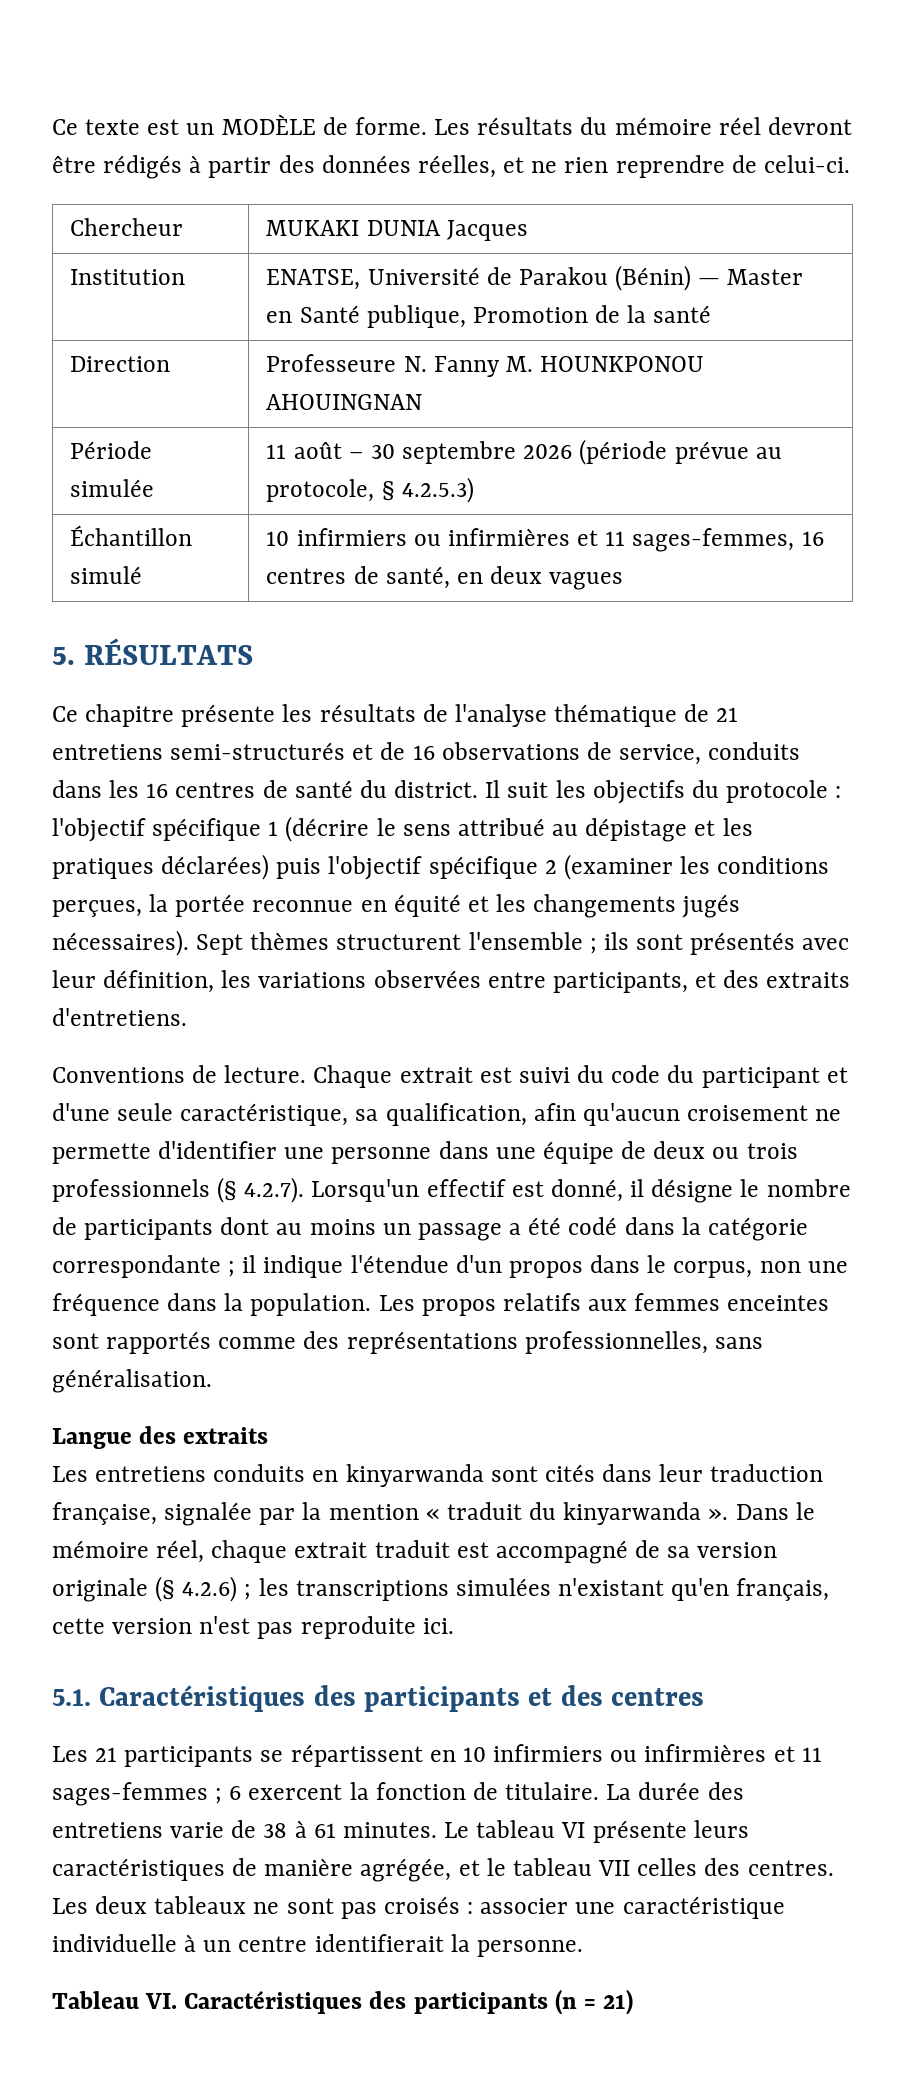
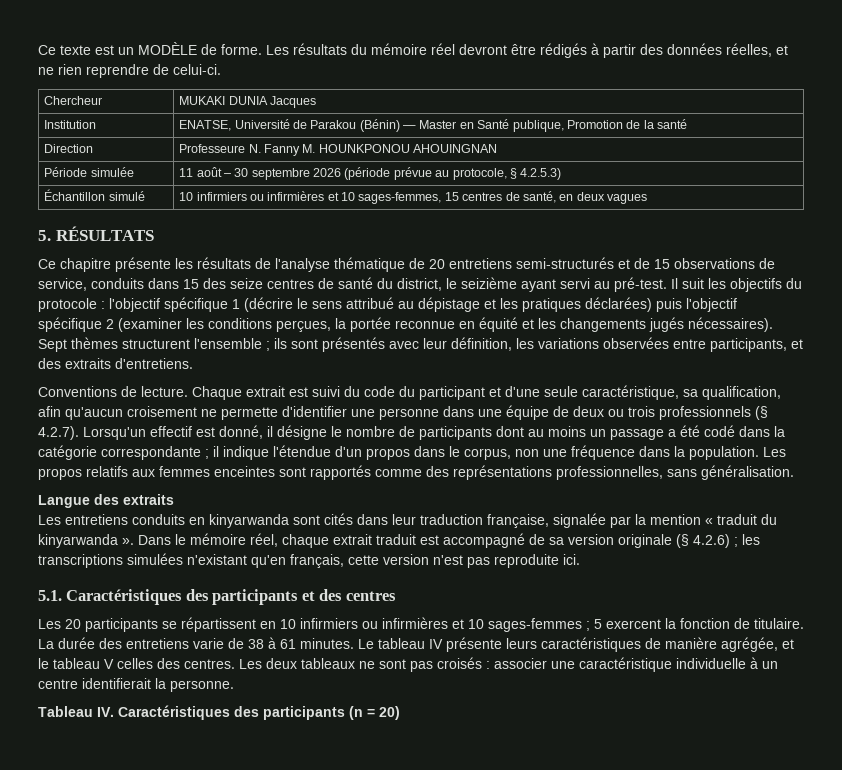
- Échantillon simulé | 10 infirmiers ou infirmières et 11 sages-femmes, 16 centres de santé, en deux vagues
+ Échantillon simulé | 10 infirmiers ou infirmières et 10 sages-femmes, 15 centres de santé, en deux vagues
- Ce chapitre présente les résultats de l'analyse thématique de 21 entretiens semi-structurés et de 16 observations de service, conduits dans les 16 centres de santé du district.
+ Ce chapitre présente les résultats de l'analyse thématique de 20 entretiens semi-structurés et de 15 observations de service, conduits dans 15 des seize centres de santé du district, le seizième ayant servi au pré-test.
- Les 21 participants se répartissent en 10 infirmiers ou infirmières et 11 sages-femmes ; 6 exercent la fonction de titulaire.
+ Les 20 participants se répartissent en 10 infirmiers ou infirmières et 10 sages-femmes ; 5 exercent la fonction de titulaire.
- Le tableau VI présente leurs caractéristiques de manière agrégée, et le tableau VII celles des centres.
+ Le tableau IV présente leurs caractéristiques de manière agrégée, et le tableau V celles des centres.
- Tableau VI. Caractéristiques des participants (n = 21)
+ Tableau IV. Caractéristiques des participants (n = 20)

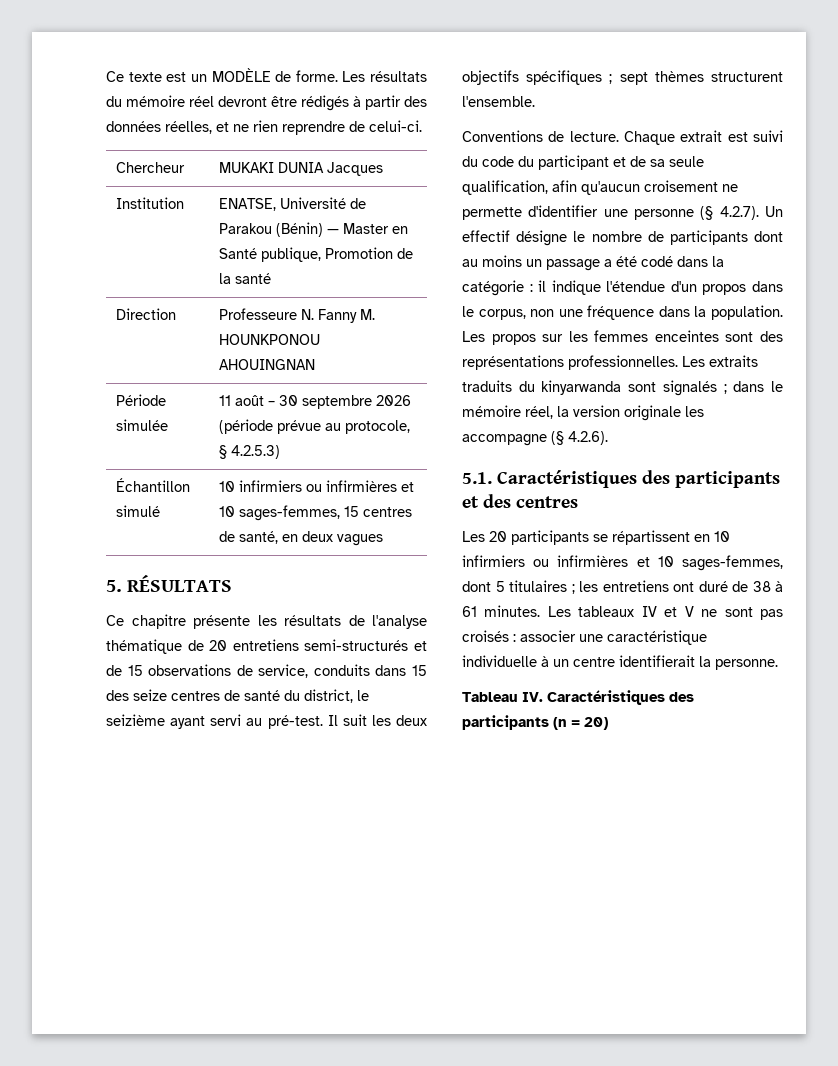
- Il suit les objectifs du protocole : l'objectif spécifique 1 (décrire le sens attribué au dépistage et les pratiques déclarées) puis l'objectif spécifique 2 (examiner les conditions perçues, la portée reconnue en équité et les changements jugés nécessaires). Sept thèmes structurent l'ensemble ; ils sont présentés avec leur définition, les variations observées entre participants, et des extraits d'entretiens.
+ Il suit les deux objectifs spécifiques ; sept thèmes structurent l'ensemble.
- Chaque extrait est suivi du code du participant et d'une seule caractéristique, sa qualification, afin qu'aucun croisement ne permette d'identifier une personne dans une équipe de deux ou trois professionnels (§ 4.2.7). Lorsqu'un effectif est donné, il désigne le nombre de participants dont au moins un passage a été codé dans la catégorie correspondante ; il indique l'étendue d'un propos dans le corpus, non une fréquence dans la population.
+ Chaque extrait est suivi du code du participant et de sa seule qualification, afin qu'aucun croisement ne permette d'identifier une personne (§ 4.2.7). Un effectif désigne le nombre de participants dont au moins un passage a été codé dans la catégorie : il indique l'étendue d'un propos dans le corpus, non une fréquence dans la population.
- Les propos relatifs aux femmes enceintes sont rapportés comme des représentations professionnelles, sans généralisation.
- Langue des extraits
- Les entretiens conduits en kinyarwanda sont cités dans leur traduction française, signalée par la mention « traduit du kinyarwanda ». Dans le mémoire réel, chaque extrait traduit est accompagné de sa version originale (§ 4.2.6) ; les transcriptions simulées n'existant qu'en français, cette version n'est pas reproduite ici.
+ Les propos sur les femmes enceintes sont des représentations professionnelles. Les extraits traduits du kinyarwanda sont signalés ; dans le mémoire réel, la version originale les accompagne (§ 4.2.6).
- Les 20 participants se répartissent en 10 infirmiers ou infirmières et 10 sages-femmes ; 5 exercent la fonction de titulaire. La durée des entretiens varie de 38 à 61 minutes.
+ Les 20 participants se répartissent en 10 infirmiers ou infirmières et 10 sages-femmes, dont 5 titulaires ; les entretiens ont duré de 38 à 61 minutes.
- Le tableau IV présente leurs caractéristiques de manière agrégée, et le tableau V celles des centres. Les deux tableaux ne sont pas croisés : associer une caractéristique individuelle à un centre identifierait la personne.
+ Les tableaux IV et V ne sont pas croisés : associer une caractéristique individuelle à un centre identifierait la personne.

